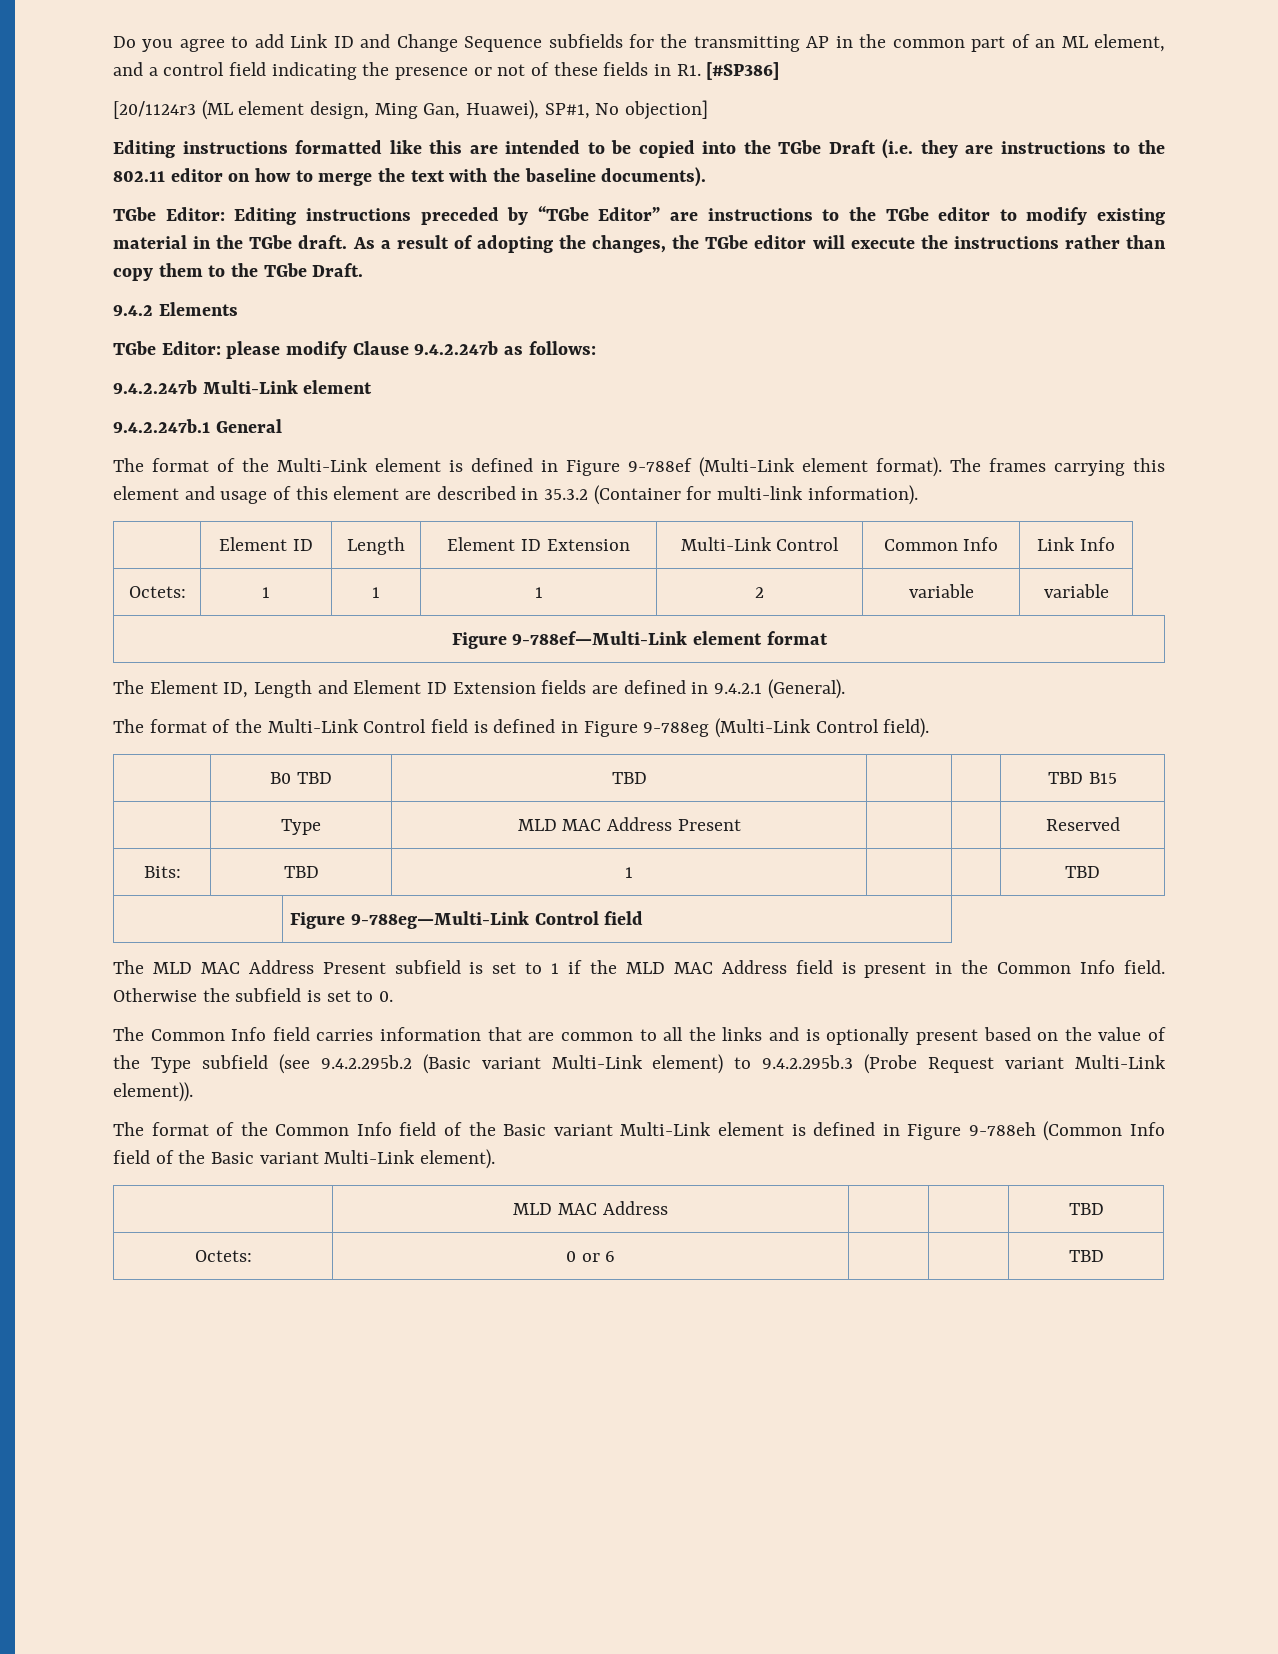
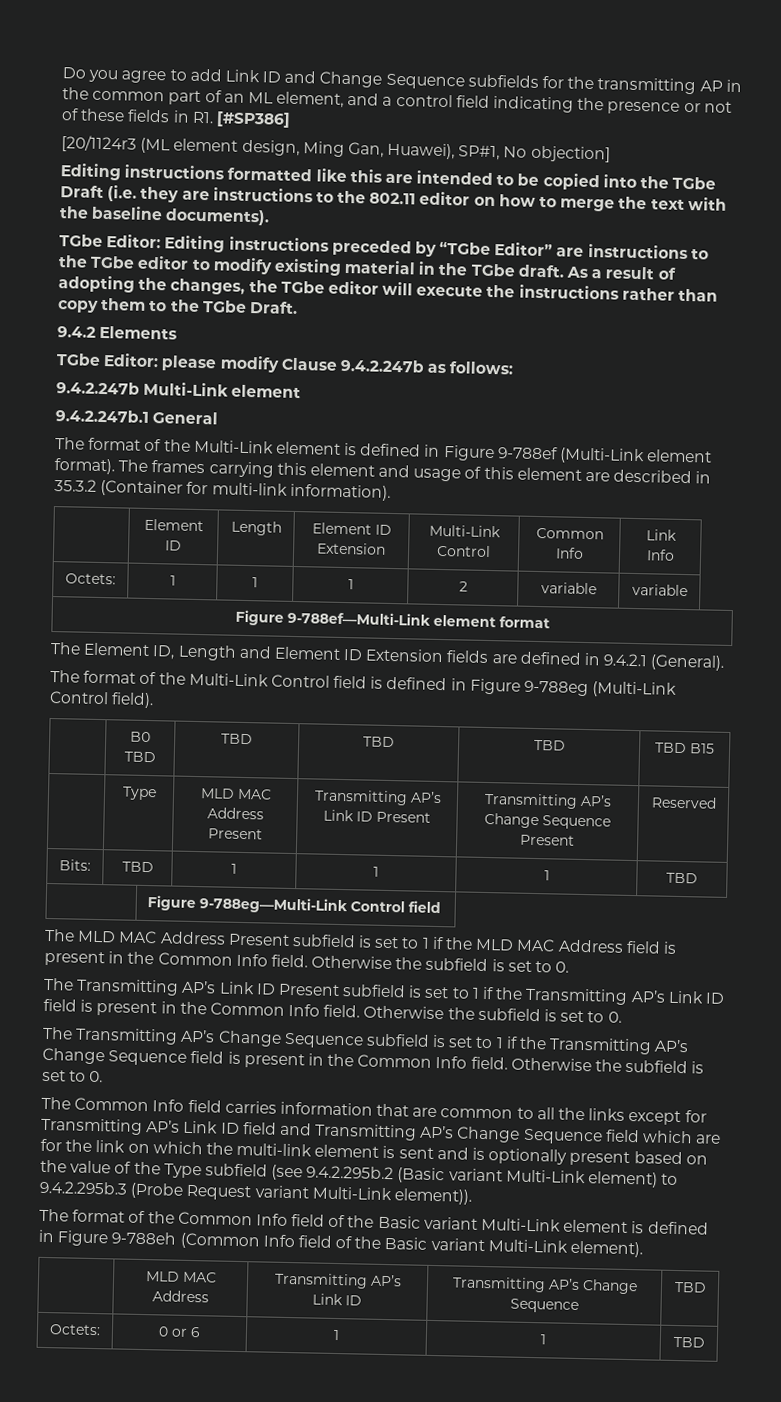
- | B0 TBD | TBD | | | TBD B15
+ | B0 TBD | TBD | TBD | TBD | TBD B15
- | Type | MLD MAC Address Present | | | Reserved
+ | Type | MLD MAC Address Present | Transmitting AP’s Link ID Present | Transmitting AP’s Change Sequence Present | Reserved
- Bits: | TBD | 1 | | | TBD
+ Bits: | TBD | 1 | 1 | 1 | TBD
+ The Transmitting AP’s Link ID Present subfield is set to 1 if the Transmitting AP’s Link ID field is present in the Common Info field. Otherwise the subfield is set to 0.
+ The Transmitting AP’s Change Sequence subfield is set to 1 if the Transmitting AP’s Change Sequence field is present in the Common Info field. Otherwise the subfield is set to 0.
- The Common Info field carries information that are common to all the links and is optionally present based on the value of the Type subfield (see 9.4.2.295b.2 (Basic variant Multi-Link element) to 9.4.2.295b.3 (Probe Request variant Multi-Link element)).
+ The Common Info field carries information that are common to all the links except for Transmitting AP’s Link ID field and Transmitting AP’s Change Sequence field which are for the link on which the multi-link element is sent and is optionally present based on the value of the Type subfield (see 9.4.2.295b.2 (Basic variant Multi-Link element) to 9.4.2.295b.3 (Probe Request variant Multi-Link element)).
- | MLD MAC Address | | | TBD
+ | MLD MAC Address | Transmitting AP’s Link ID | Transmitting AP’s Change Sequence | TBD
- Octets: | 0 or 6 | | | TBD
+ Octets: | 0 or 6 | 1 | 1 | TBD

